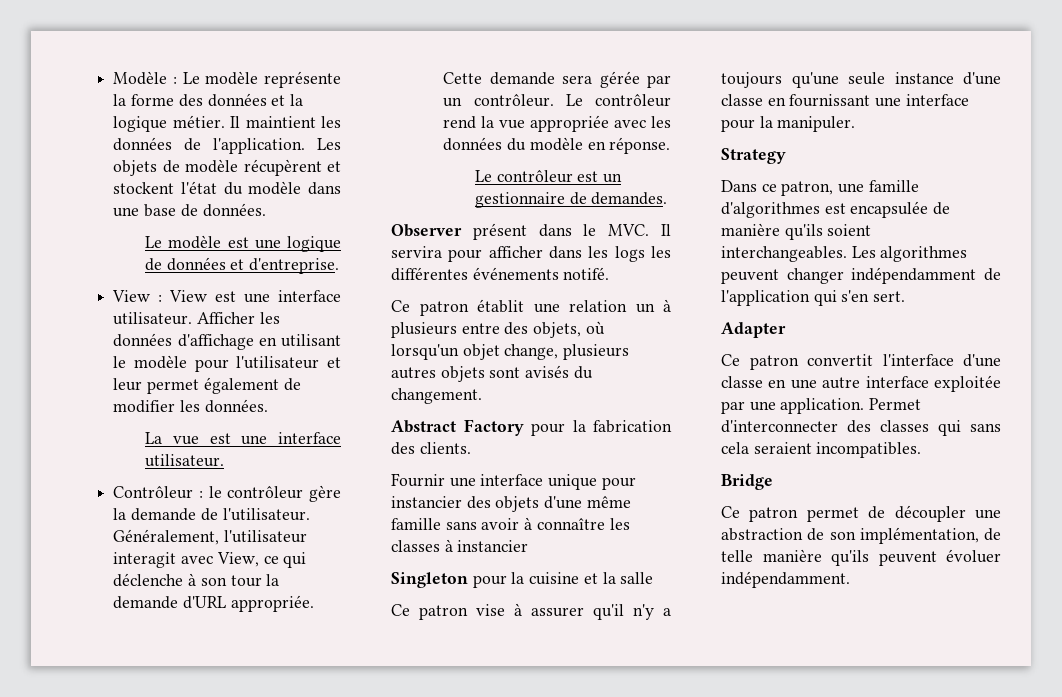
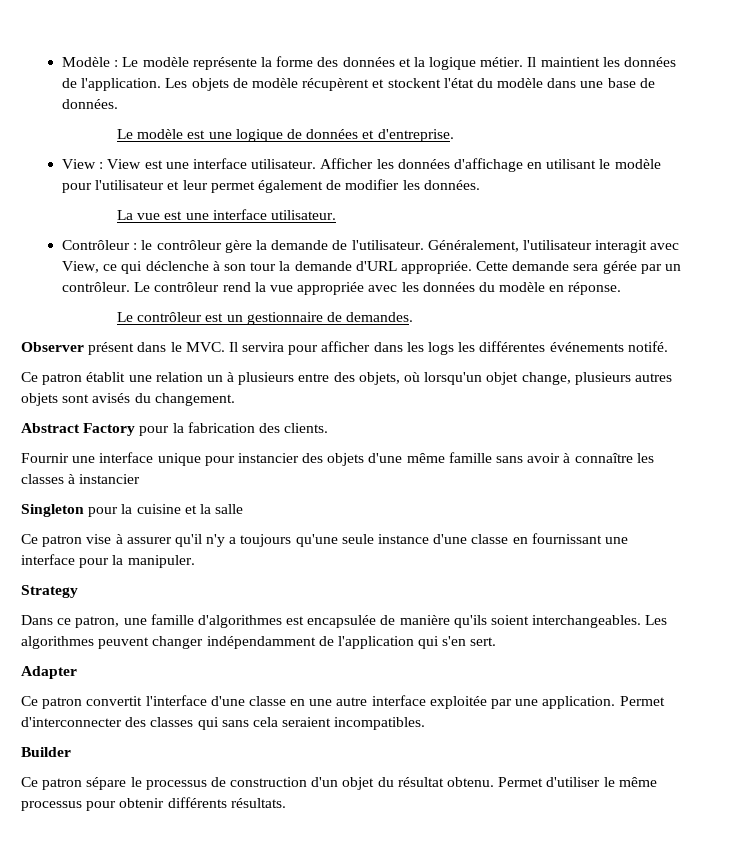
- Bridge
- Ce patron permet de découpler une abstraction de son implémentation, de telle manière qu'ils peuvent évoluer indépendamment.
+ Builder
+ Ce patron sépare le processus de construction d'un objet du résultat obtenu. Permet d'utiliser le même processus pour obtenir différents résultats.

